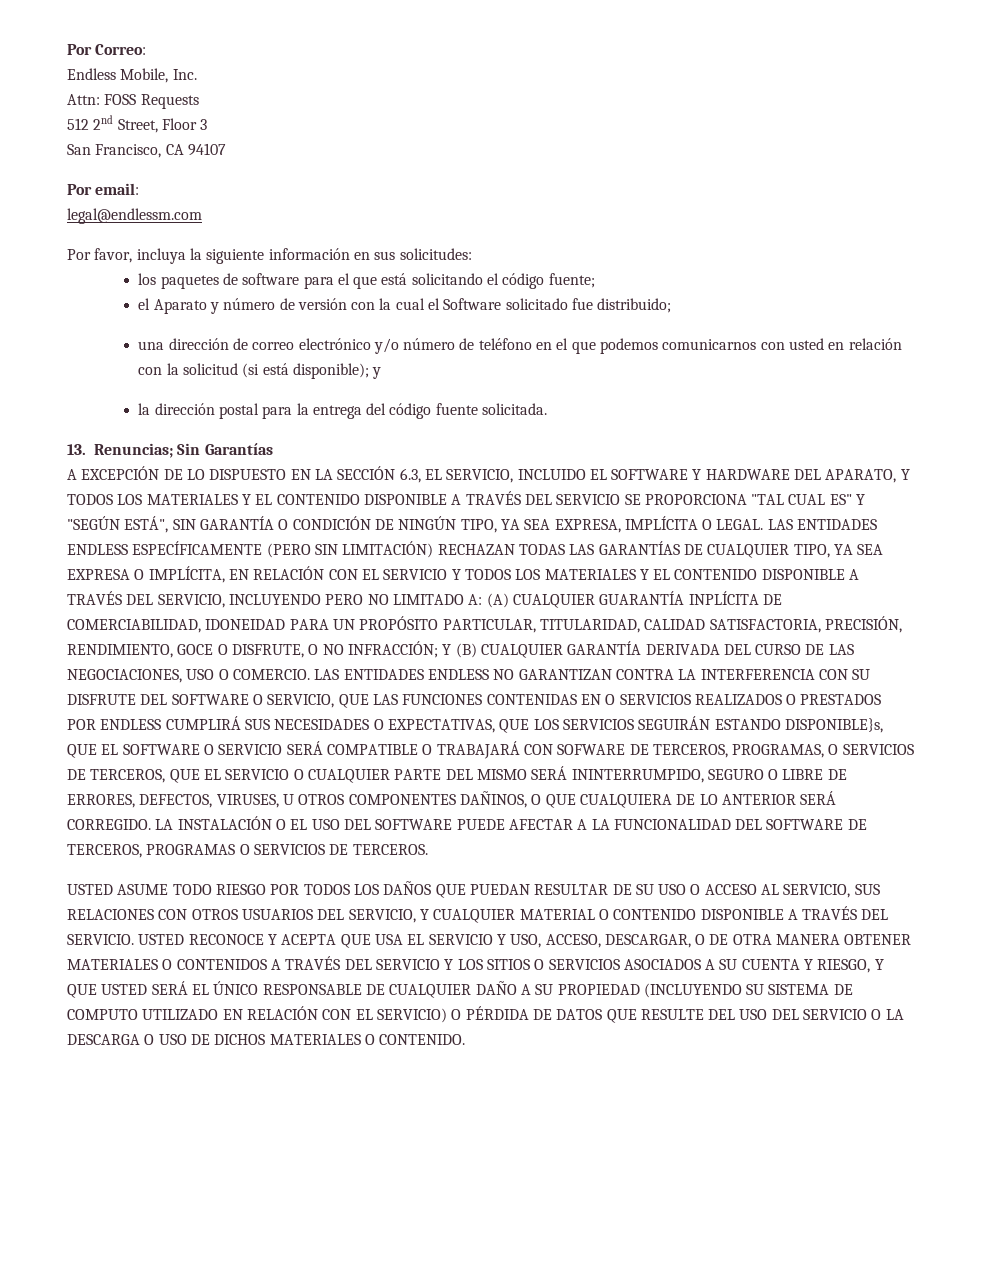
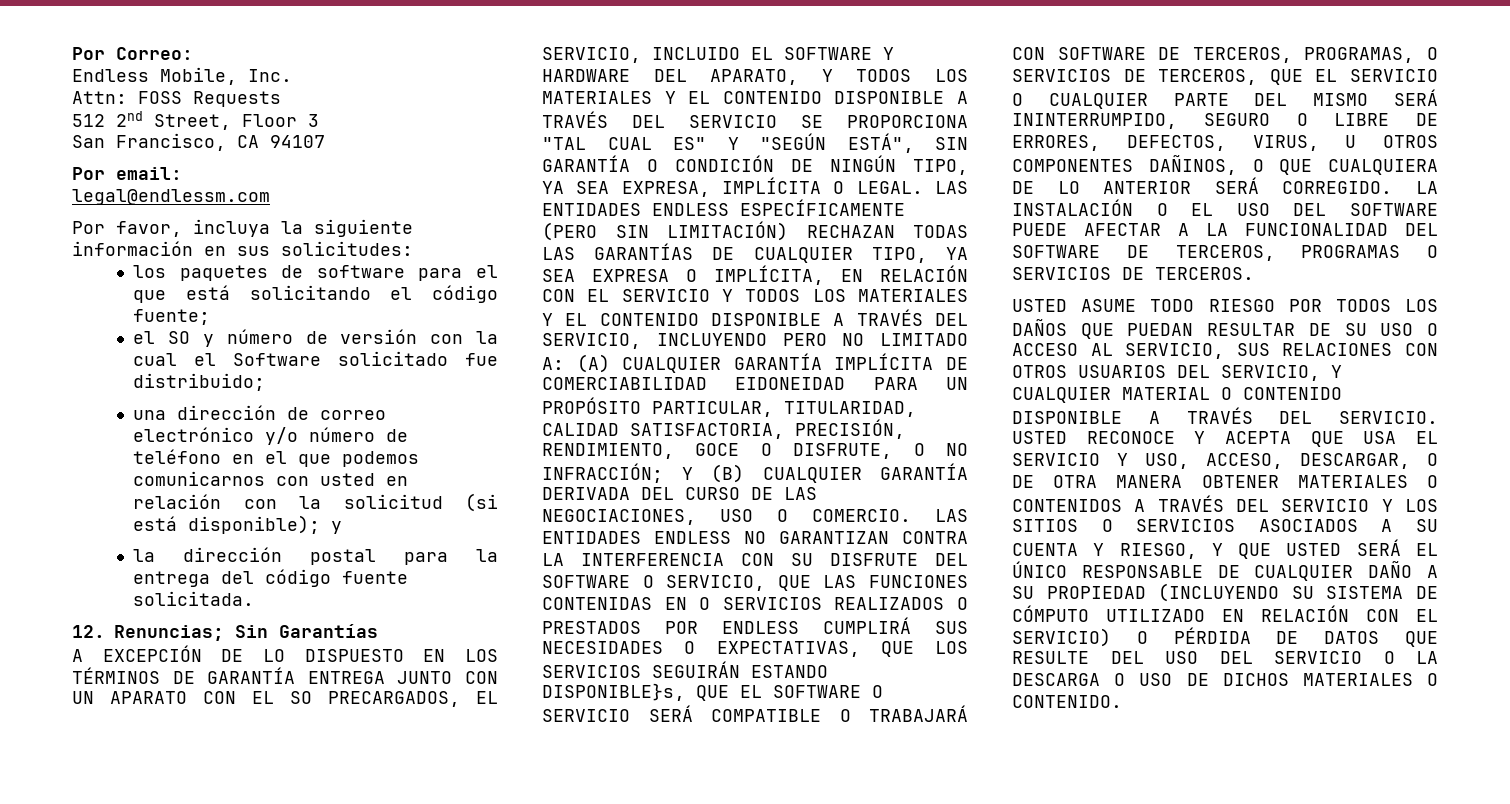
- el Aparato y número de versión con la cual el Software solicitado fue distribuido;
+ el SO y número de versión con la cual el Software solicitado fue distribuido;
- 13. Renuncias; Sin Garantías
+ 12. Renuncias; Sin Garantías
- A EXCEPCIÓN DE LO DISPUESTO EN LA SECCIÓN 6.3, EL SERVICIO, INCLUIDO EL SOFTWARE Y HARDWARE DEL APARATO, Y TODOS LOS MATERIALES Y EL CONTENIDO DISPONIBLE A TRAVÉS DEL SERVICIO SE PROPORCIONA "TAL CUAL ES" Y "SEGÚN ESTÁ", SIN GARANTÍA O CONDICIÓN DE NINGÚN TIPO, YA SEA EXPRESA, IMPLÍCITA O LEGAL.
+ A EXCEPCIÓN DE LO DISPUESTO EN LOS TÉRMINOS DE GARANTÍA ENTREGA JUNTO CON UN APARATO CON EL SO PRECARGADOS, EL SERVICIO, INCLUIDO EL SOFTWARE Y HARDWARE DEL APARATO, Y TODOS LOS MATERIALES Y EL CONTENIDO DISPONIBLE A TRAVÉS DEL SERVICIO SE PROPORCIONA "TAL CUAL ES" Y "SEGÚN ESTÁ", SIN GARANTÍA O CONDICIÓN DE NINGÚN TIPO, YA SEA EXPRESA, IMPLÍCITA O LEGAL.
- (A) CUALQUIER GUARANTÍA INPLÍCITA DE COMERCIABILIDAD, IDONEIDAD PARA UN PROPÓSITO PARTICULAR, TITULARIDAD, CALIDAD SATISFACTORIA, PRECISIÓN, RENDIMIENTO, GOCE O DISFRUTE, O NO INFRACCIÓN;
+ (A) CUALQUIER GARANTÍA IMPLÍCITA DE COMERCIABILIDAD EIDONEIDAD PARA UN PROPÓSITO PARTICULAR, TITULARIDAD, CALIDAD SATISFACTORIA, PRECISIÓN, RENDIMIENTO, GOCE O DISFRUTE, O NO INFRACCIÓN;
- LAS ENTIDADES ENDLESS NO GARANTIZAN CONTRA LA INTERFERENCIA CON SU DISFRUTE DEL SOFTWARE O SERVICIO, QUE LAS FUNCIONES CONTENIDAS EN O SERVICIOS REALIZADOS O PRESTADOS POR ENDLESS CUMPLIRÁ SUS NECESIDADES O EXPECTATIVAS, QUE LOS SERVICIOS SEGUIRÁN ESTANDO DISPONIBLE}s, QUE EL SOFTWARE O SERVICIO SERÁ COMPATIBLE O TRABAJARÁ CON SOFWARE DE TERCEROS, PROGRAMAS, O SERVICIOS DE TERCEROS, QUE EL SERVICIO O CUALQUIER PARTE DEL MISMO SERÁ ININTERRUMPIDO, SEGURO O LIBRE DE ERRORES, DEFECTOS, VIRUSES, U OTROS COMPONENTES DAÑINOS, O QUE CUALQUIERA DE LO ANTERIOR SERÁ CORREGIDO.
+ LAS ENTIDADES ENDLESS NO GARANTIZAN CONTRA LA INTERFERENCIA CON SU DISFRUTE DEL SOFTWARE O SERVICIO, QUE LAS FUNCIONES CONTENIDAS EN O SERVICIOS REALIZADOS O PRESTADOS POR ENDLESS CUMPLIRÁ SUS NECESIDADES O EXPECTATIVAS, QUE LOS SERVICIOS SEGUIRÁN ESTANDO DISPONIBLE}s, QUE EL SOFTWARE O SERVICIO SERÁ COMPATIBLE O TRABAJARÁ CON SOFTWARE DE TERCEROS, PROGRAMAS, O SERVICIOS DE TERCEROS, QUE EL SERVICIO O CUALQUIER PARTE DEL MISMO SERÁ ININTERRUMPIDO, SEGURO O LIBRE DE ERRORES, DEFECTOS, VIRUS, U OTROS COMPONENTES DAÑINOS, O QUE CUALQUIERA DE LO ANTERIOR SERÁ CORREGIDO.
- USTED RECONOCE Y ACEPTA QUE USA EL SERVICIO Y USO, ACCESO, DESCARGAR, O DE OTRA MANERA OBTENER MATERIALES O CONTENIDOS A TRAVÉS DEL SERVICIO Y LOS SITIOS O SERVICIOS ASOCIADOS A SU CUENTA Y RIESGO, Y QUE USTED SERÁ EL ÚNICO RESPONSABLE DE CUALQUIER DAÑO A SU PROPIEDAD (INCLUYENDO SU SISTEMA DE COMPUTO UTILIZADO EN RELACIÓN CON EL SERVICIO) O PÉRDIDA DE DATOS QUE RESULTE DEL USO DEL SERVICIO O LA DESCARGA O USO DE DICHOS MATERIALES O CONTENIDO.
+ USTED RECONOCE Y ACEPTA QUE USA EL SERVICIO Y USO, ACCESO, DESCARGAR, O DE OTRA MANERA OBTENER MATERIALES O CONTENIDOS A TRAVÉS DEL SERVICIO Y LOS SITIOS O SERVICIOS ASOCIADOS A SU CUENTA Y RIESGO, Y QUE USTED SERÁ EL ÚNICO RESPONSABLE DE CUALQUIER DAÑO A SU PROPIEDAD (INCLUYENDO SU SISTEMA DE CÓMPUTO UTILIZADO EN RELACIÓN CON EL SERVICIO) O PÉRDIDA DE DATOS QUE RESULTE DEL USO DEL SERVICIO O LA DESCARGA O USO DE DICHOS MATERIALES O CONTENIDO.

